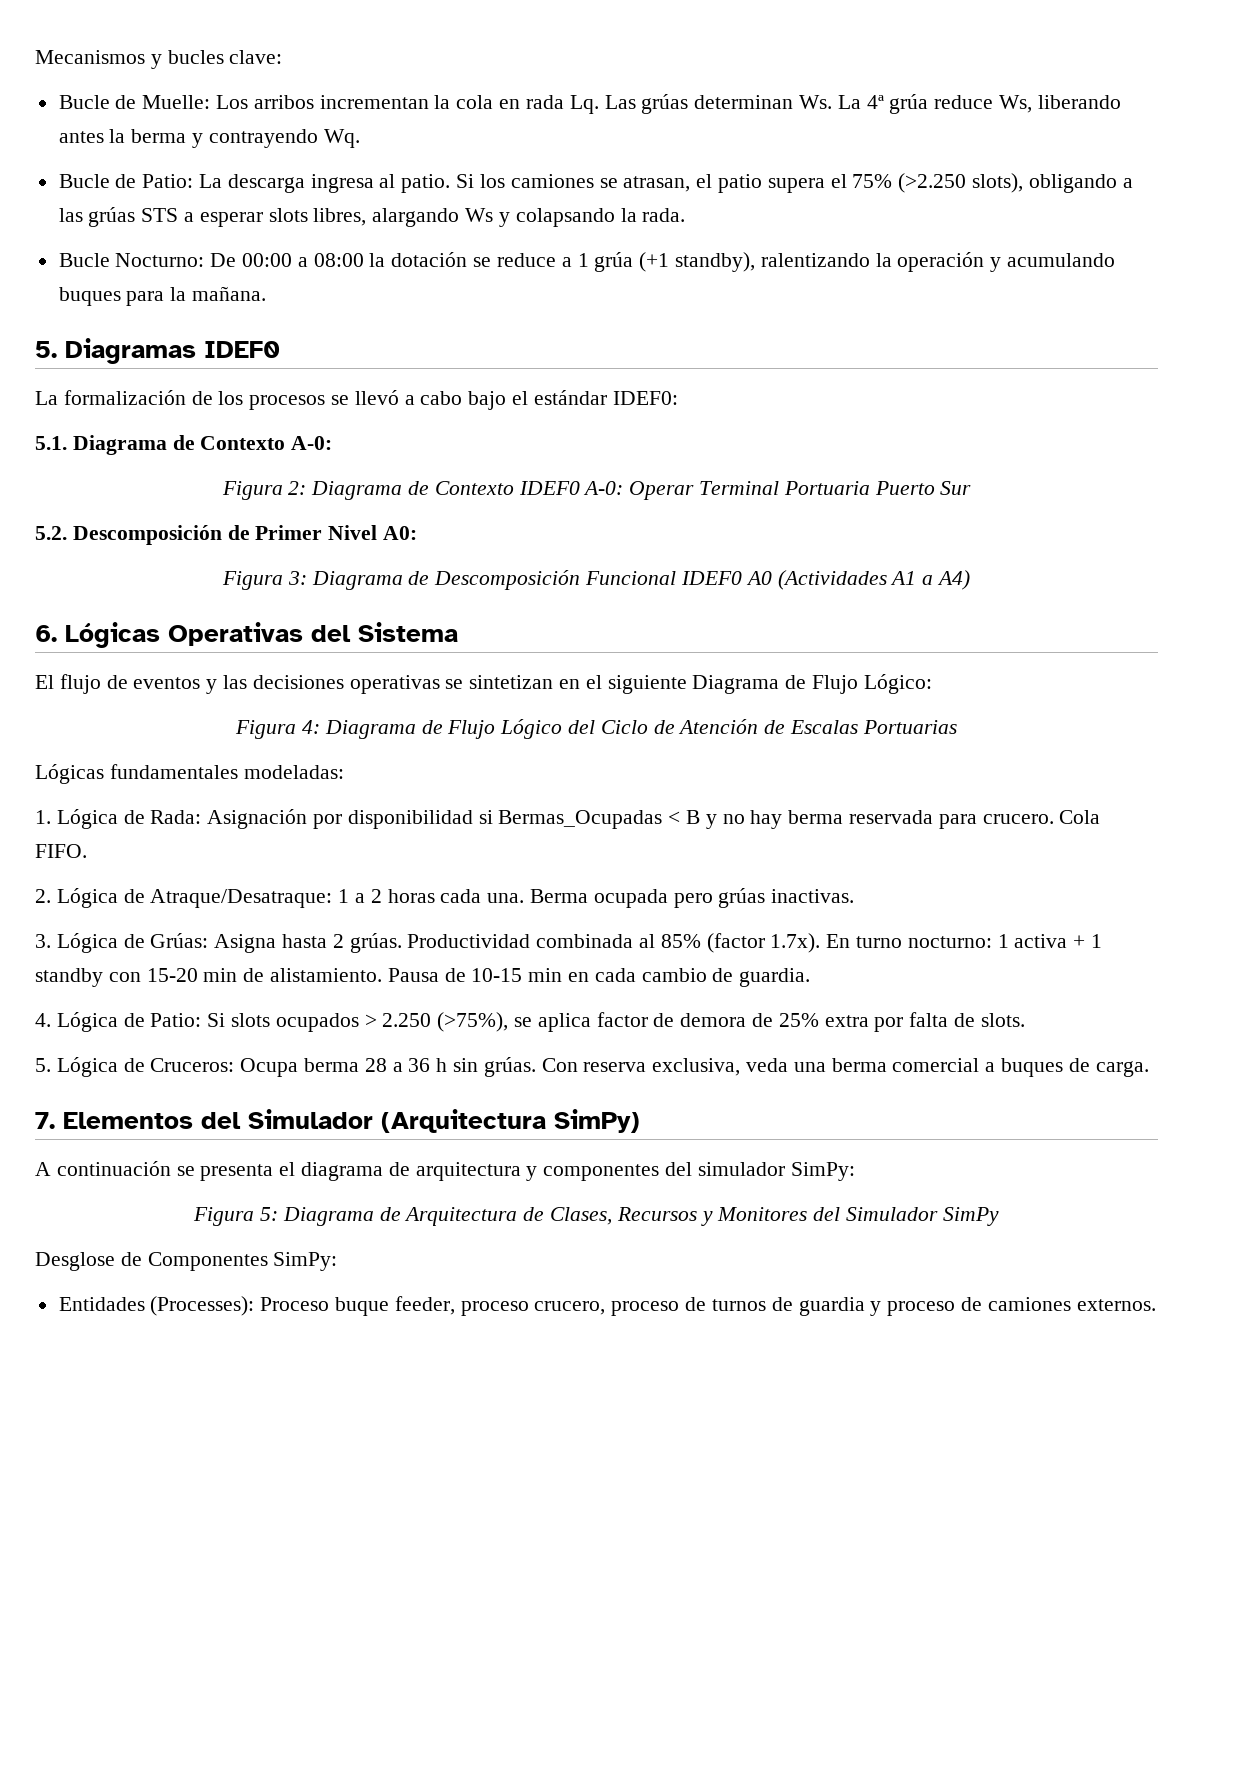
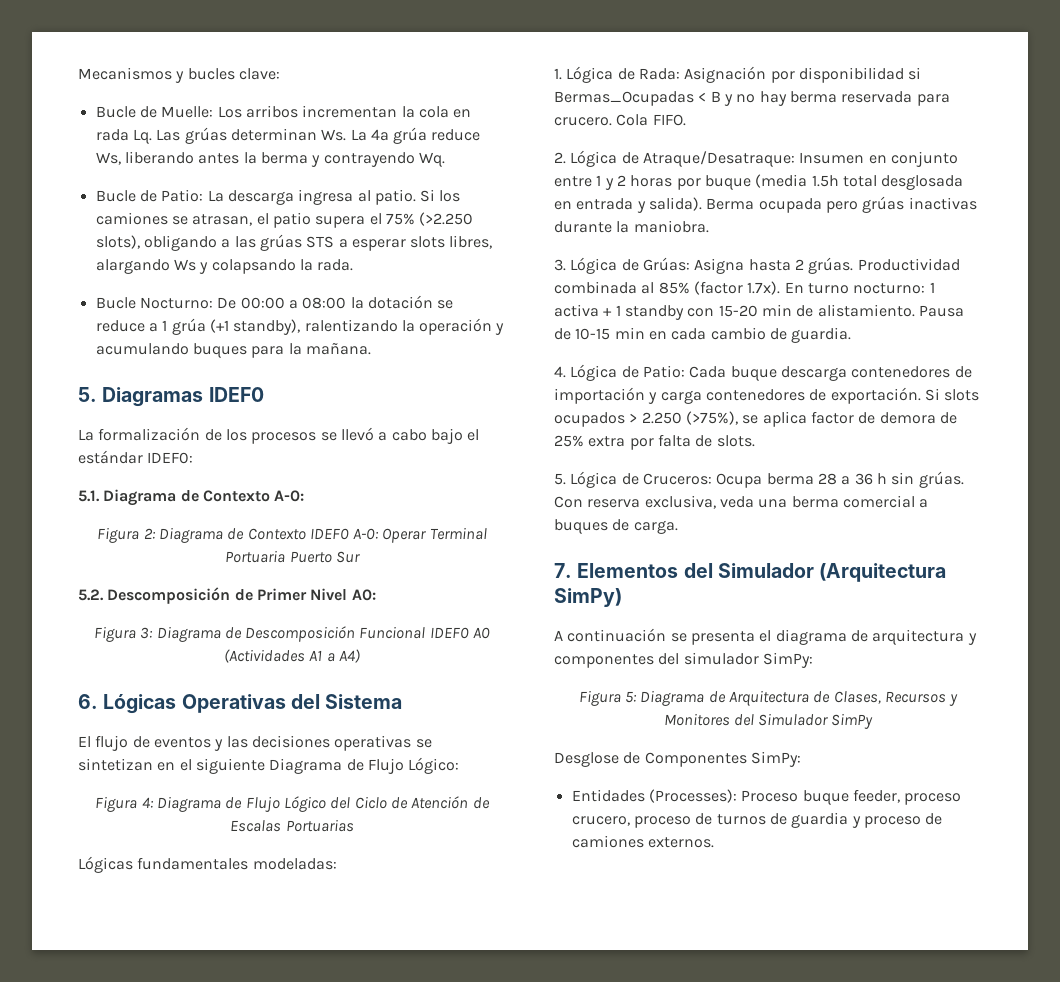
- 2. Lógica de Atraque/Desatraque: 1 a 2 horas cada una. Berma ocupada pero grúas inactivas.
+ 2. Lógica de Atraque/Desatraque: Insumen en conjunto entre 1 y 2 horas por buque (media 1.5h total desglosada en entrada y salida). Berma ocupada pero grúas inactivas durante la maniobra.
- 4. Lógica de Patio: Si slots ocupados > 2.250 (>75%), se aplica factor de demora de 25% extra por falta de slots.
+ 4. Lógica de Patio: Cada buque descarga contenedores de importación y carga contenedores de exportación. Si slots ocupados > 2.250 (>75%), se aplica factor de demora de 25% extra por falta de slots.

